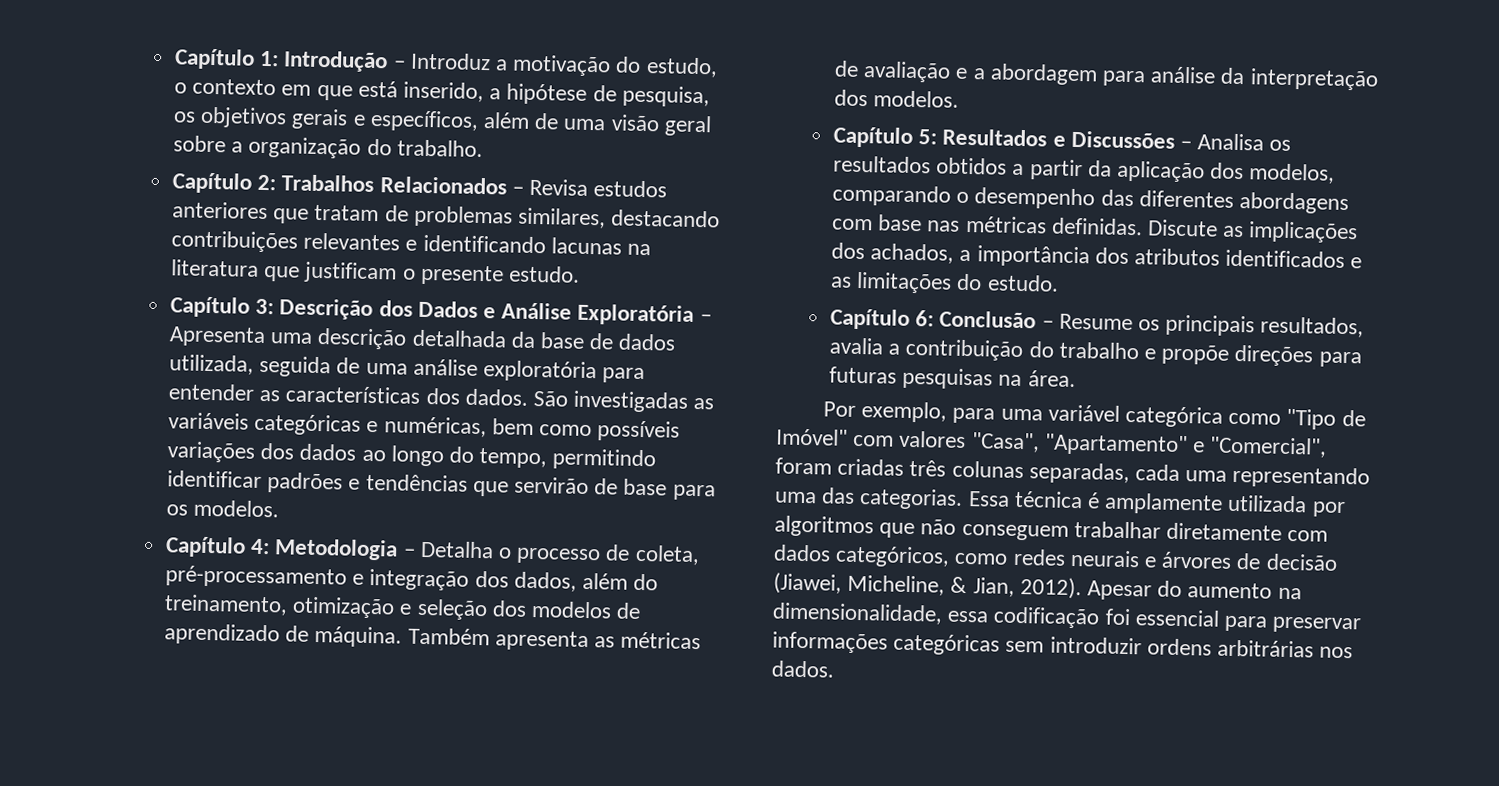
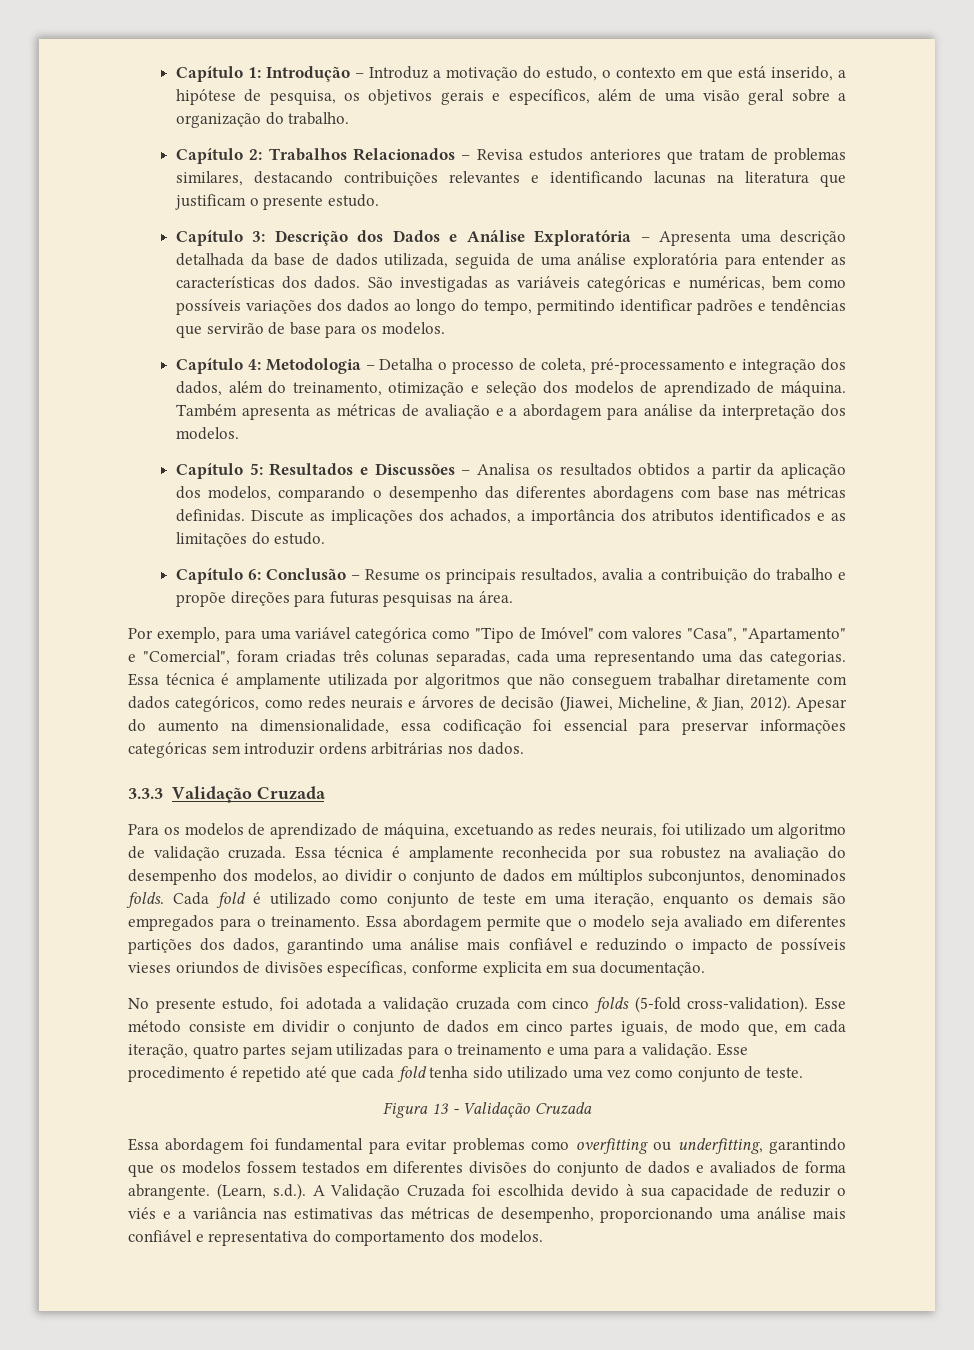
+ 3.3.3 Validação Cruzada
+ Para os modelos de aprendizado de máquina, excetuando as redes neurais, foi utilizado um algoritmo de validação cruzada. Essa técnica é amplamente reconhecida por sua robustez na avaliação do desempenho dos modelos, ao dividir o conjunto de dados em múltiplos subconjuntos, denominados folds. Cada fold é utilizado como conjunto de teste em uma iteração, enquanto os demais são empregados para o treinamento. Essa abordagem permite que o modelo seja avaliado em diferentes partições dos dados, garantindo uma análise mais confiável e reduzindo o impacto de possíveis vieses oriundos de divisões específicas, conforme explicita em sua documentação.
+ No presente estudo, foi adotada a validação cruzada com cinco folds (5-fold cross-validation). Esse método consiste em dividir o conjunto de dados em cinco partes iguais, de modo que, em cada iteração, quatro partes sejam utilizadas para o treinamento e uma para a validação. Esse procedimento é repetido até que cada fold tenha sido utilizado uma vez como conjunto de teste.
+ Figura 13 - Validação Cruzada
+ Essa abordagem foi fundamental para evitar problemas como overfitting ou underfitting, garantindo que os modelos fossem testados em diferentes divisões do conjunto de dados e avaliados de forma abrangente. (Learn, s.d.). A Validação Cruzada foi escolhida devido à sua capacidade de reduzir o viés e a variância nas estimativas das métricas de desempenho, proporcionando uma análise mais confiável e representativa do comportamento dos modelos.

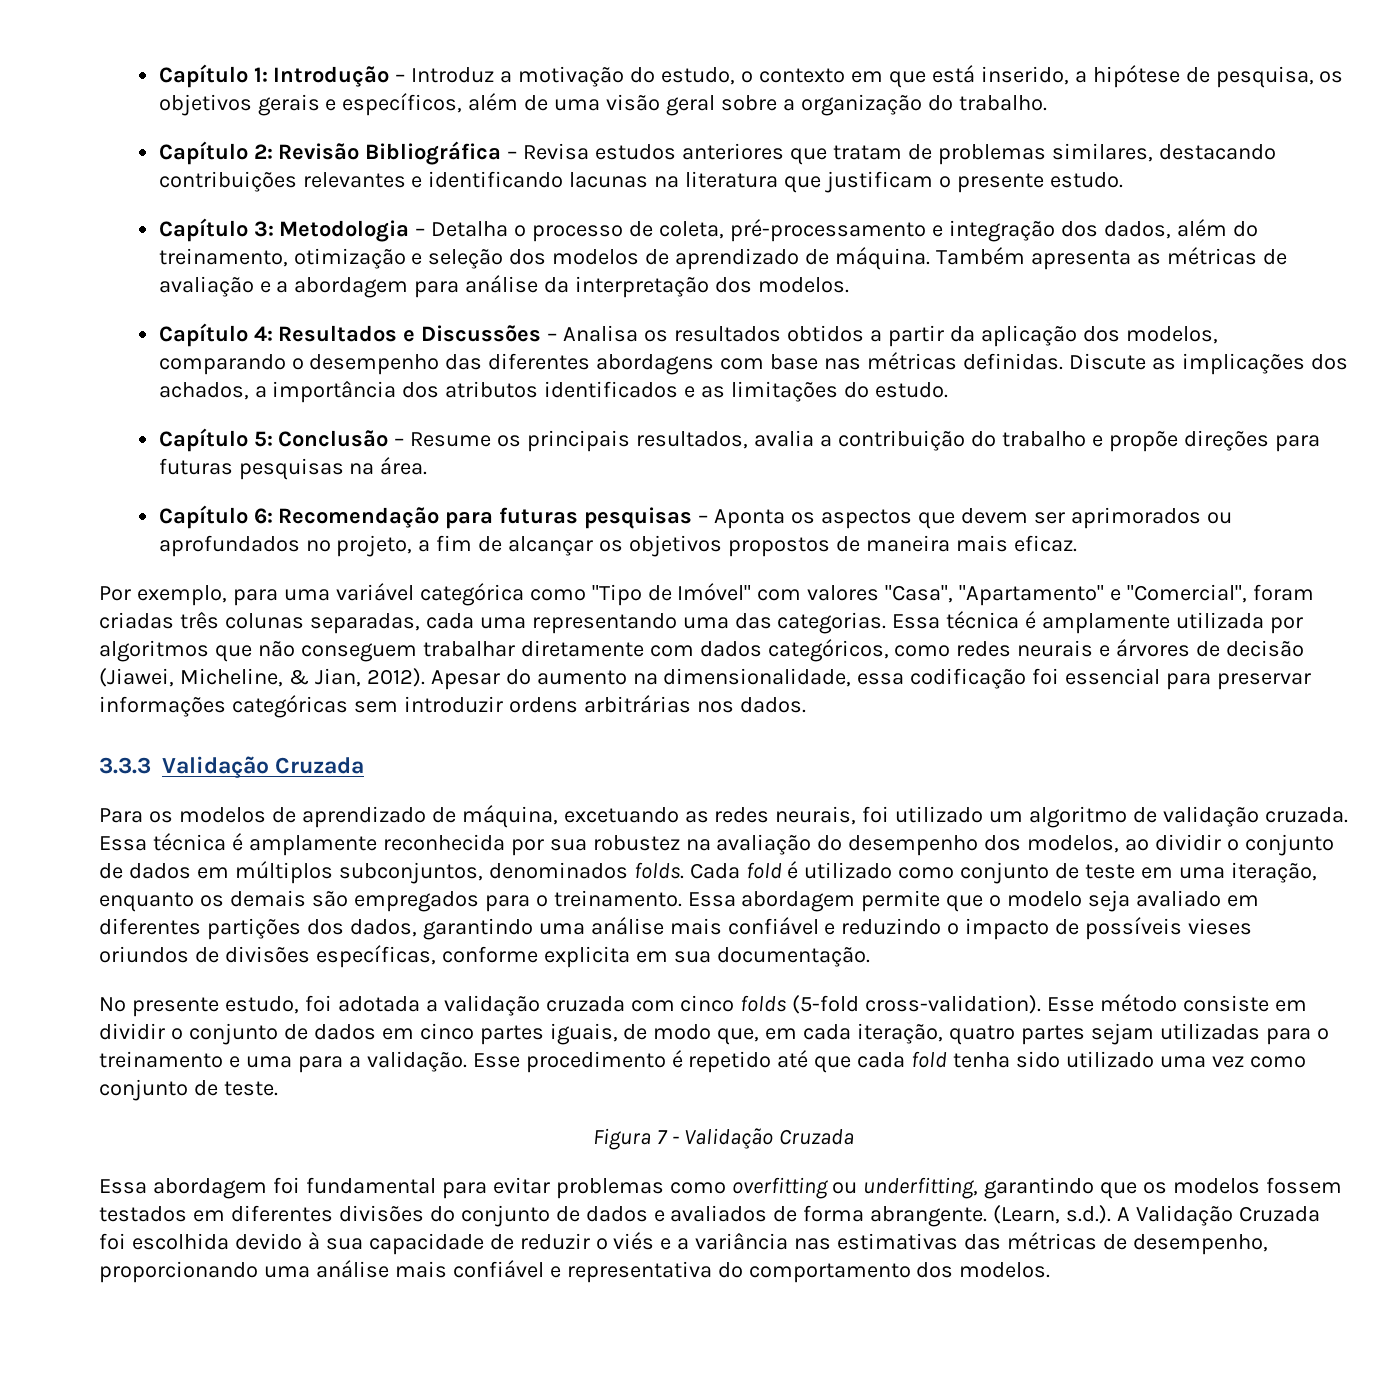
- Capítulo 2: Trabalhos Relacionados – Revisa estudos anteriores que tratam de problemas similares, destacando contribuições relevantes e identificando lacunas na literatura que justificam o presente estudo.
+ Capítulo 2: Revisão Bibliográfica – Revisa estudos anteriores que tratam de problemas similares, destacando contribuições relevantes e identificando lacunas na literatura que justificam o presente estudo.
- Capítulo 3: Descrição dos Dados e Análise Exploratória – Apresenta uma descrição detalhada da base de dados utilizada, seguida de uma análise exploratória para entender as características dos dados. São investigadas as variáveis categóricas e numéricas, bem como possíveis variações dos dados ao longo do tempo, permitindo identificar padrões e tendências que servirão de base para os modelos.
- Capítulo 4: Metodologia – Detalha o processo de coleta, pré-processamento e integração dos dados, além do treinamento, otimização e seleção dos modelos de aprendizado de máquina.
+ Capítulo 3: Metodologia – Detalha o processo de coleta, pré-processamento e integração dos dados, além do treinamento, otimização e seleção dos modelos de aprendizado de máquina.
- Capítulo 5: Resultados e Discussões – Analisa os resultados obtidos a partir da aplicação dos modelos, comparando o desempenho das diferentes abordagens com base nas métricas definidas.
+ Capítulo 4: Resultados e Discussões – Analisa os resultados obtidos a partir da aplicação dos modelos, comparando o desempenho das diferentes abordagens com base nas métricas definidas.
- Capítulo 6: Conclusão – Resume os principais resultados, avalia a contribuição do trabalho e propõe direções para futuras pesquisas na área.
+ Capítulo 5: Conclusão – Resume os principais resultados, avalia a contribuição do trabalho e propõe direções para futuras pesquisas na área.
+ Capítulo 6: Recomendação para futuras pesquisas – Aponta os aspectos que devem ser aprimorados ou aprofundados no projeto, a fim de alcançar os objetivos propostos de maneira mais eficaz.
- Figura 13 - Validação Cruzada
+ Figura 7 - Validação Cruzada

